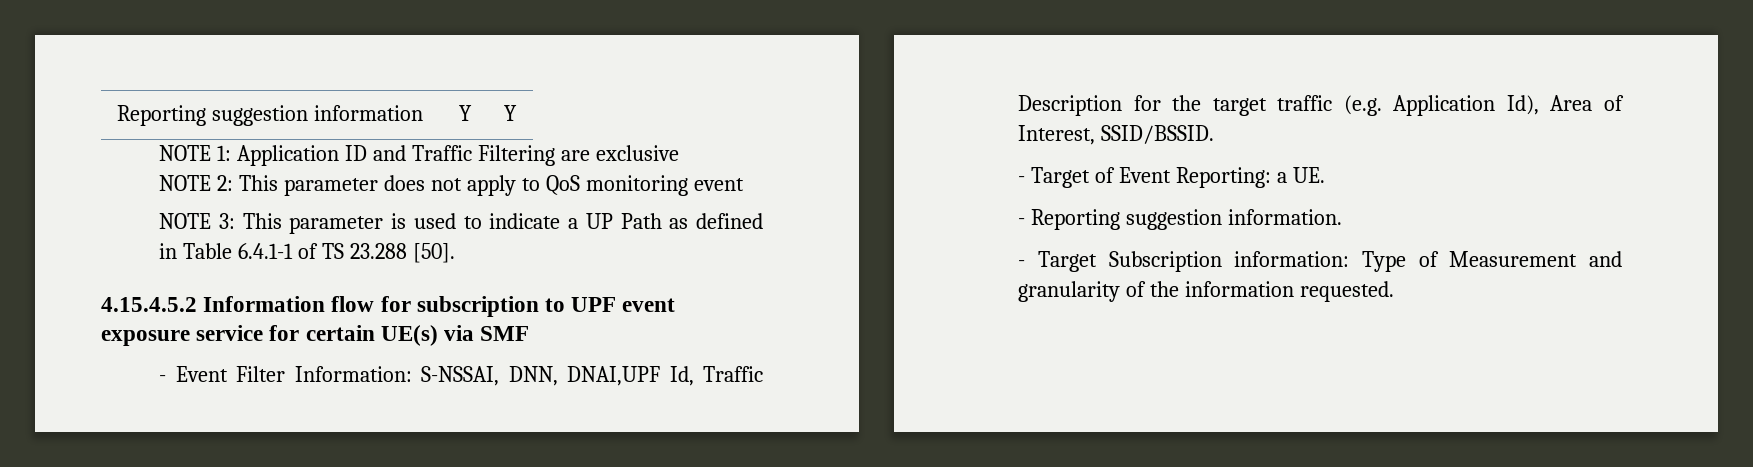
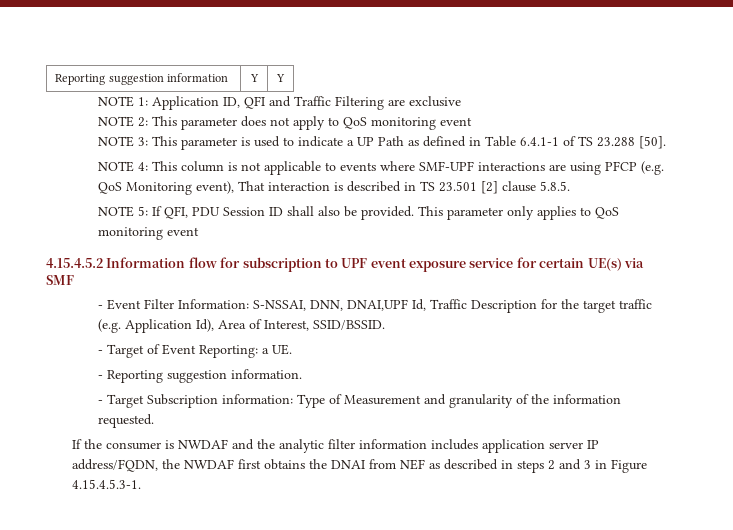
- NOTE 1: Application ID and Traffic Filtering are exclusive
+ NOTE 1: Application ID, QFI and Traffic Filtering are exclusive
+ NOTE 4: This column is not applicable to events where SMF-UPF interactions are using PFCP (e.g. QoS Monitoring event), That interaction is described in TS 23.501 [2] clause 5.8.5.
+ NOTE 5: If QFI, PDU Session ID shall also be provided. This parameter only applies to QoS monitoring event
+ If the consumer is NWDAF and the analytic filter information includes application server IP address/FQDN, the NWDAF first obtains the DNAI from NEF as described in steps 2 and 3 in Figure 4.15.4.5.3-1.

